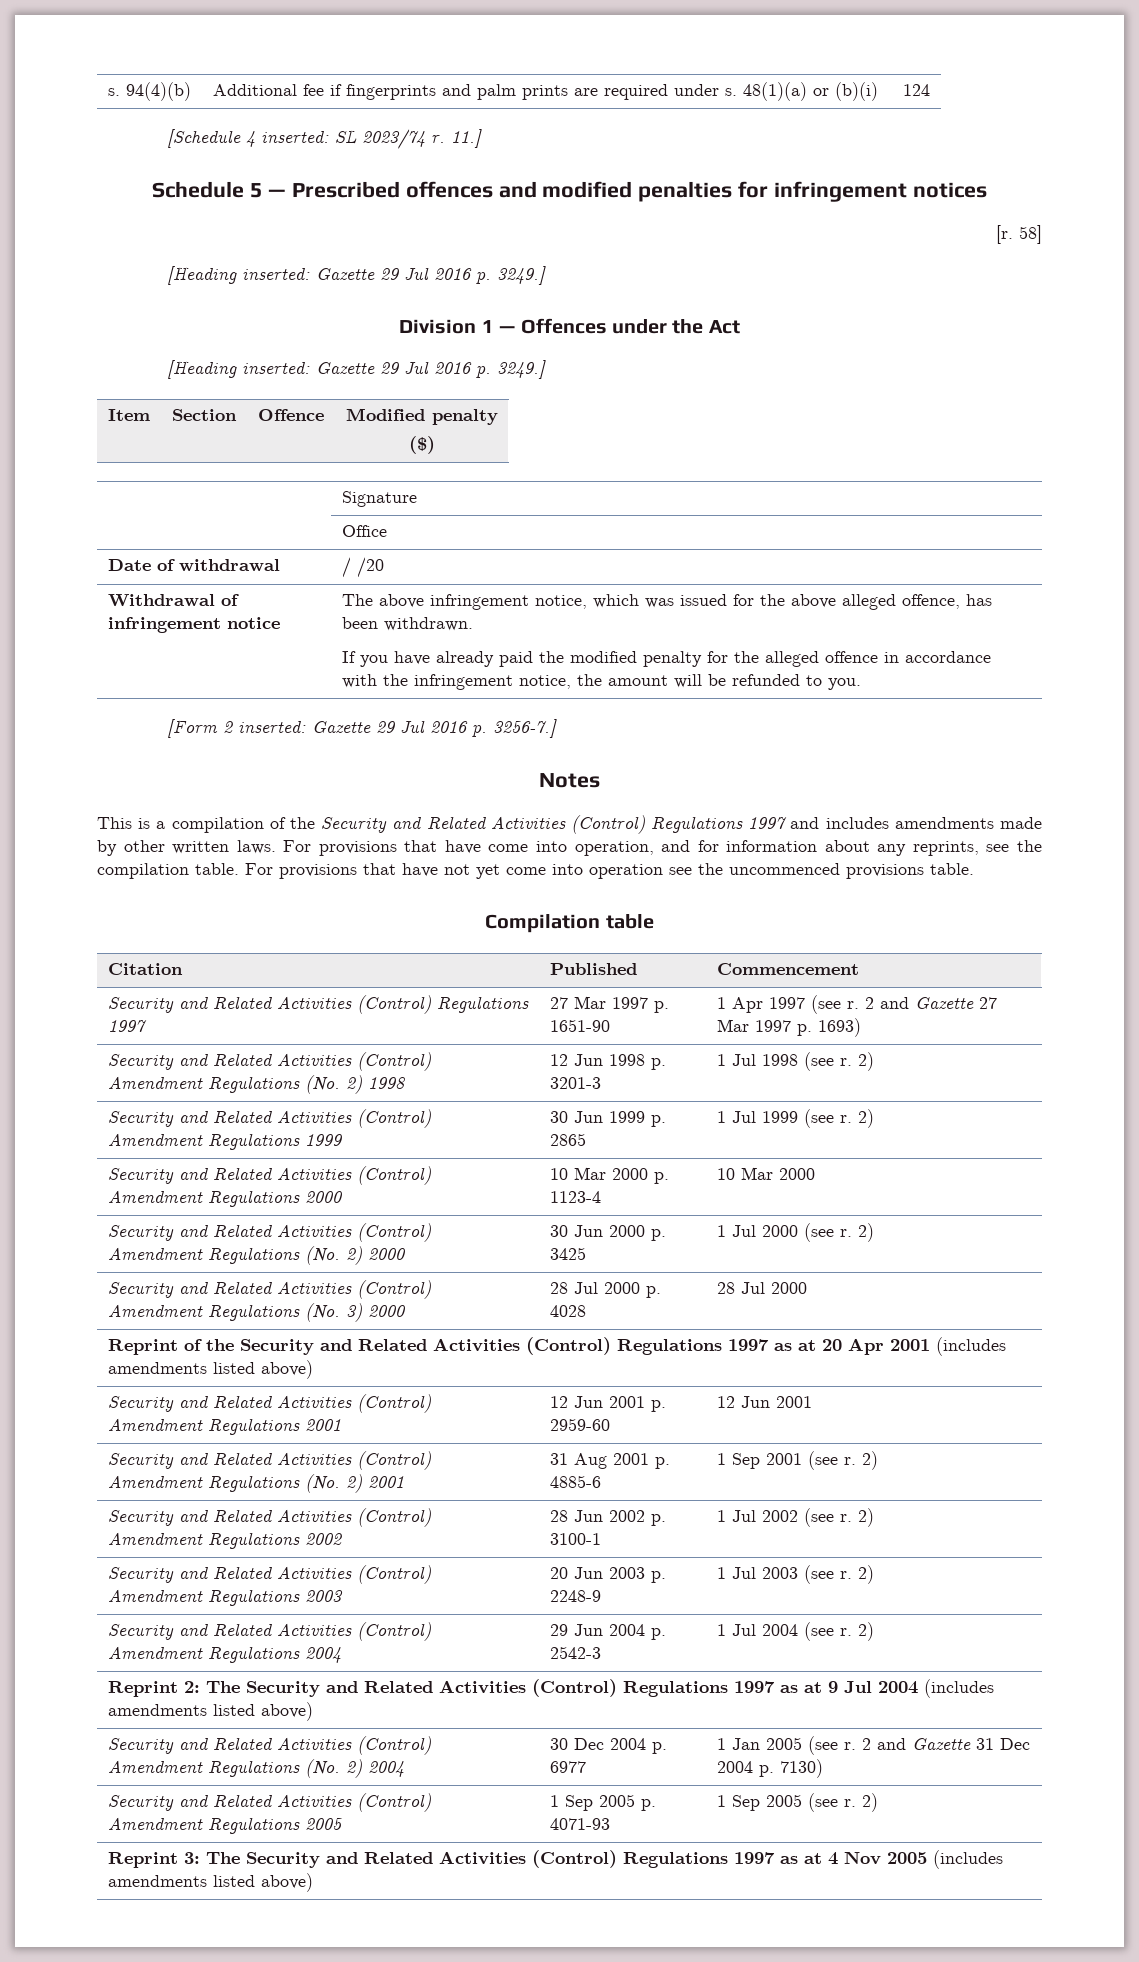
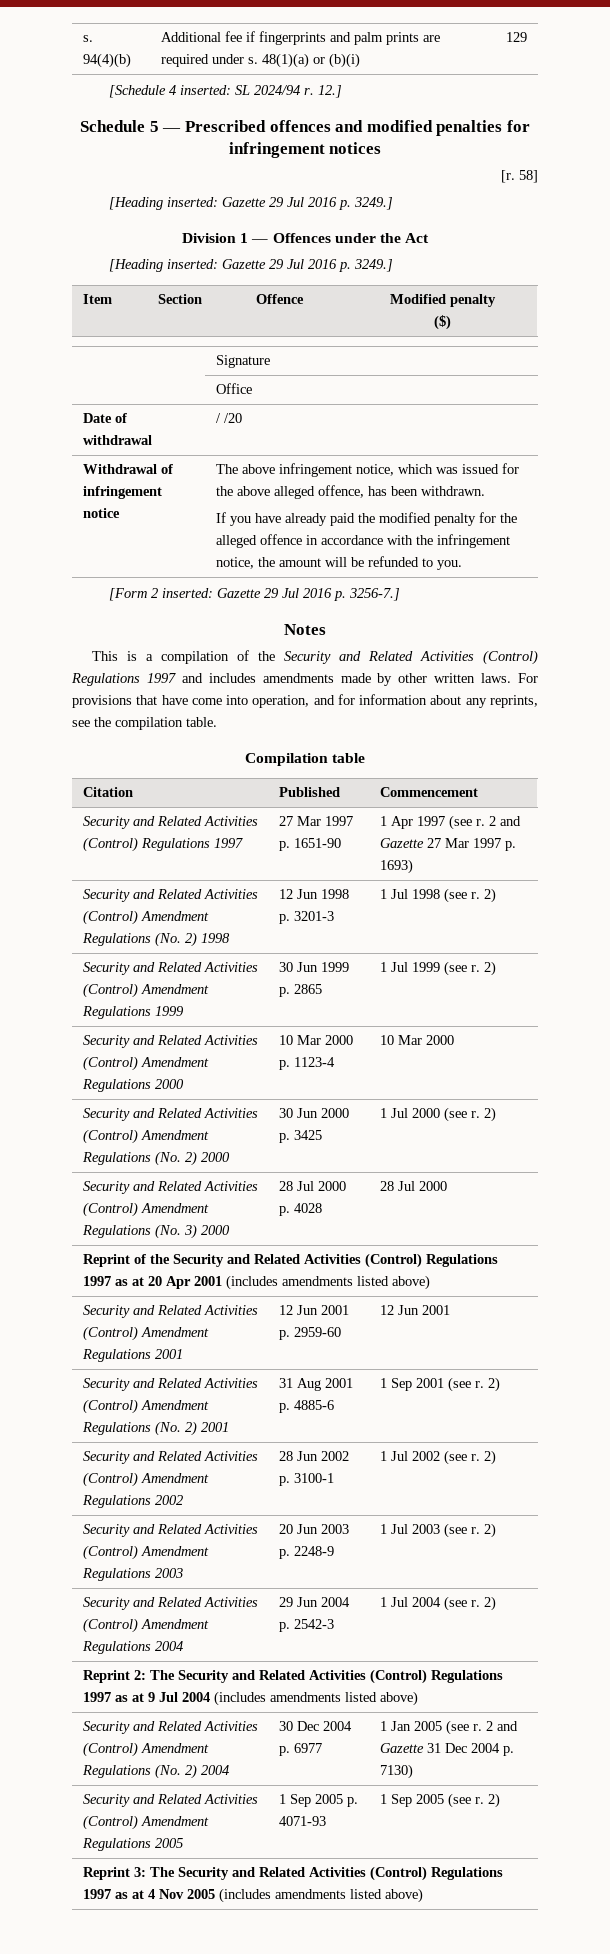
- s. 94(4)(b) | Additional fee if fingerprints and palm prints are required under s. 48(1)(a) or (b)(i) | 124
+ s. 94(4)(b) | Additional fee if fingerprints and palm prints are required under s. 48(1)(a) or (b)(i) | 129
- [Schedule 4 inserted: SL 2023/74 r. 11.]
+ [Schedule 4 inserted: SL 2024/94 r. 12.]
- For provisions that have not yet come into operation see the uncommenced provisions table.

